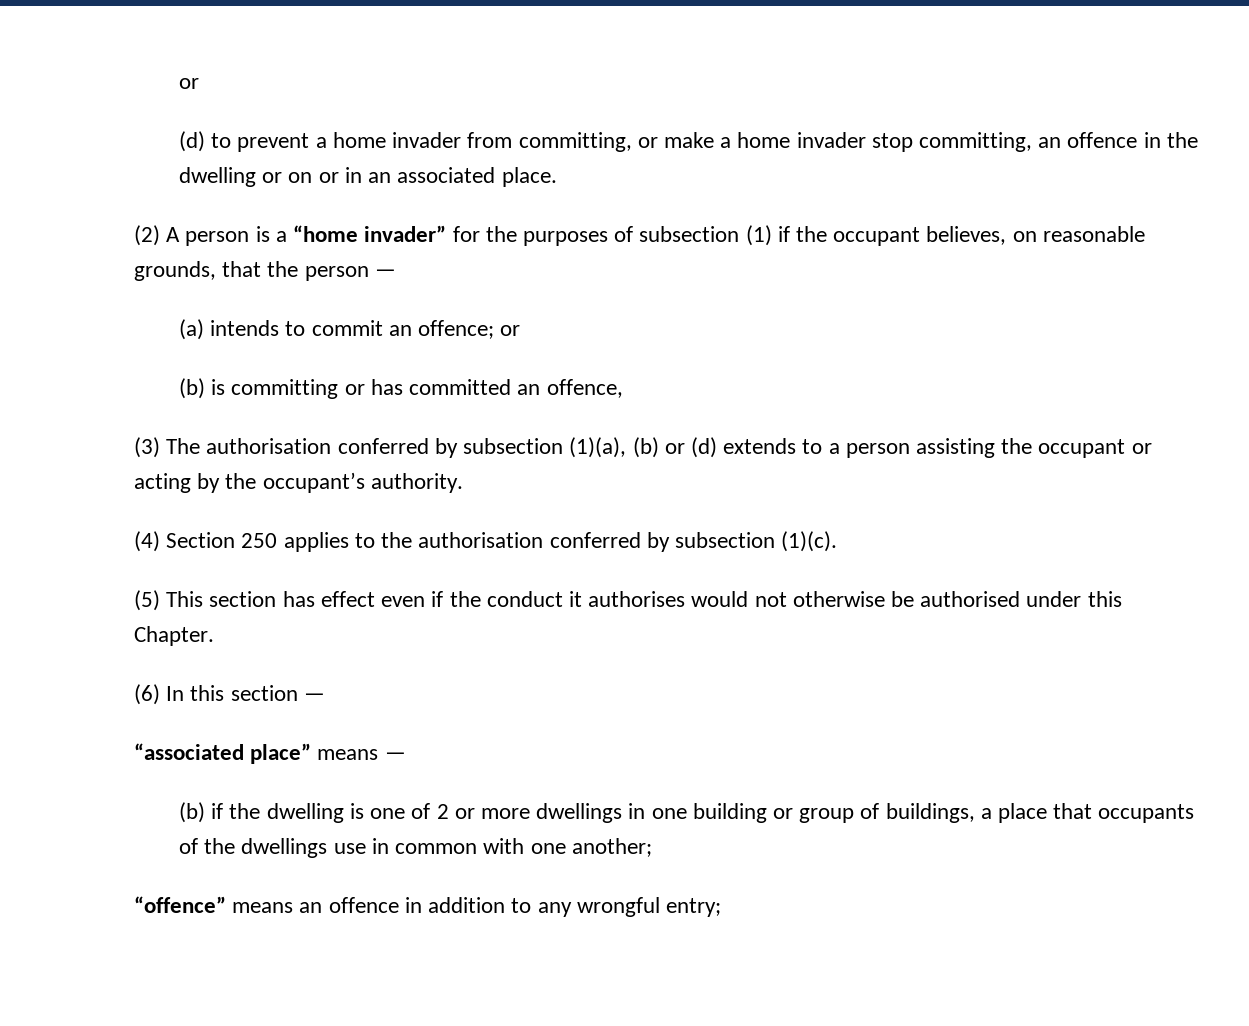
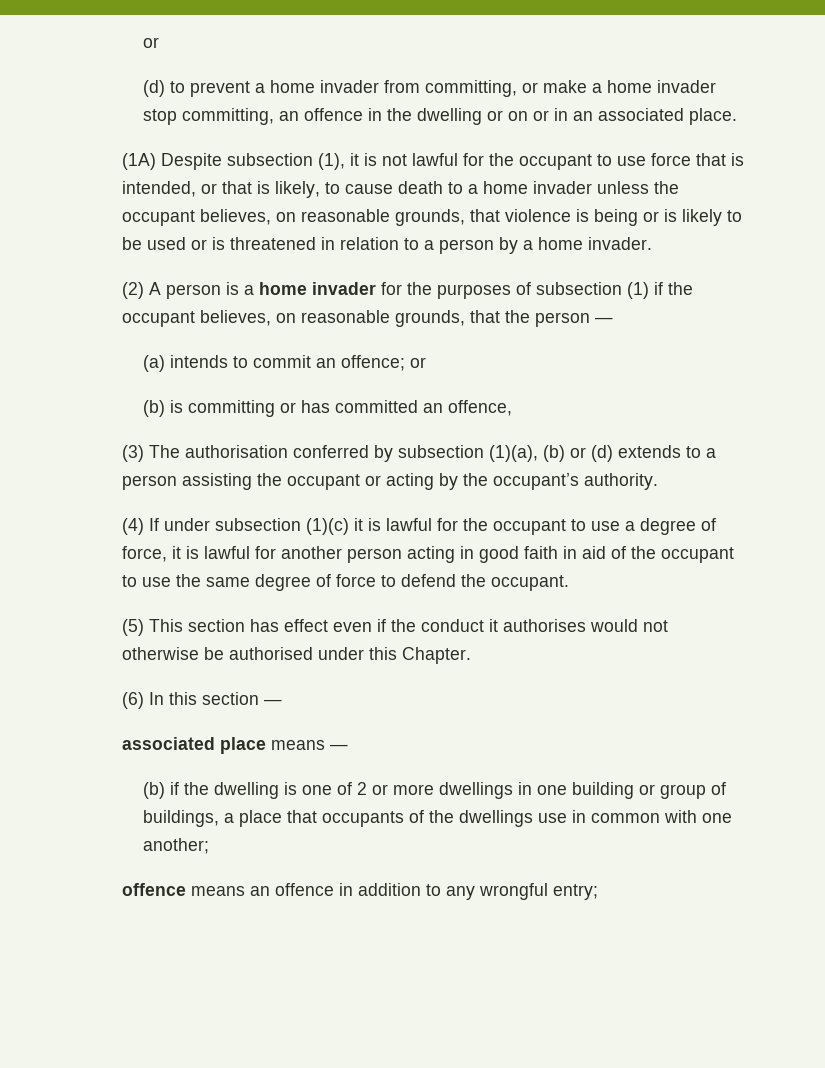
+ (1A) Despite subsection (1), it is not lawful for the occupant to use force that is intended, or that is likely, to cause death to a home invader unless the occupant believes, on reasonable grounds, that violence is being or is likely to be used or is threatened in relation to a person by a home invader.
- (2) A person is a “home invader” for the purposes of subsection (1) if the occupant believes, on reasonable grounds, that the person —
+ (2) A person is a home invader for the purposes of subsection (1) if the occupant believes, on reasonable grounds, that the person —
- (4) Section 250 applies to the authorisation conferred by subsection (1)(c).
+ (4) If under subsection (1)(c) it is lawful for the occupant to use a degree of force, it is lawful for another person acting in good faith in aid of the occupant to use the same degree of force to defend the occupant.
- “associated place” means —
+ associated place means —
- “offence” means an offence in addition to any wrongful entry;
+ offence means an offence in addition to any wrongful entry;

